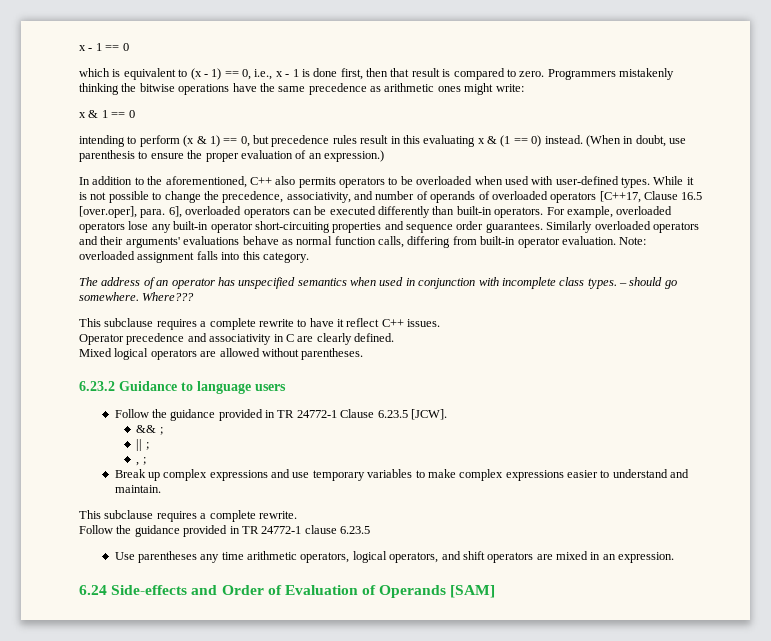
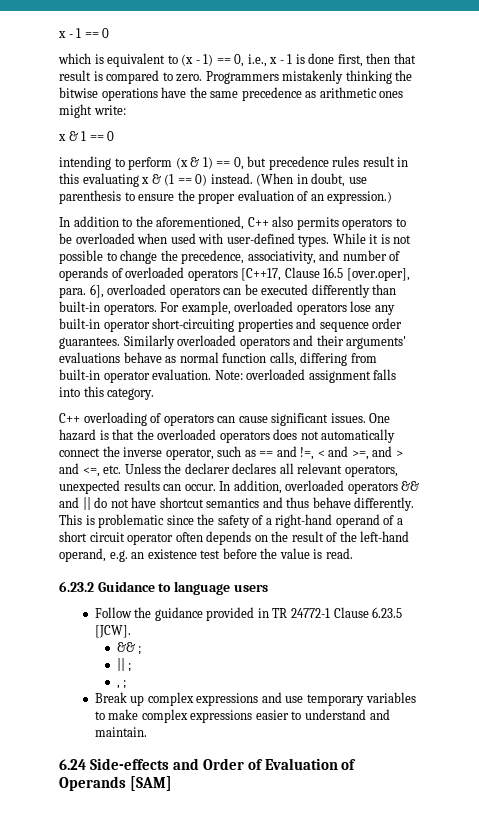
- The address of an operator has unspecified semantics when used in conjunction with incomplete class types. – should go somewhere. Where???
- This subclause requires a complete rewrite to have it reflect C++ issues.
- Operator precedence and associativity in C are clearly defined.
- Mixed logical operators are allowed without parentheses.
+ C++ overloading of operators can cause significant issues. One hazard is that the overloaded operators does not automatically connect the inverse operator, such as == and !=, < and >=, and > and <=, etc. Unless the declarer declares all relevant operators, unexpected results can occur. In addition, overloaded operators && and || do not have shortcut semantics and thus behave differently. This is problematic since the safety of a right-hand operand of a short circuit operator often depends on the result of the left-hand operand, e.g. an existence test before the value is read.
- This subclause requires a complete rewrite.
- Follow the guidance provided in TR 24772-1 clause 6.23.5
- Use parentheses any time arithmetic operators, logical operators, and shift operators are mixed in an expression.

